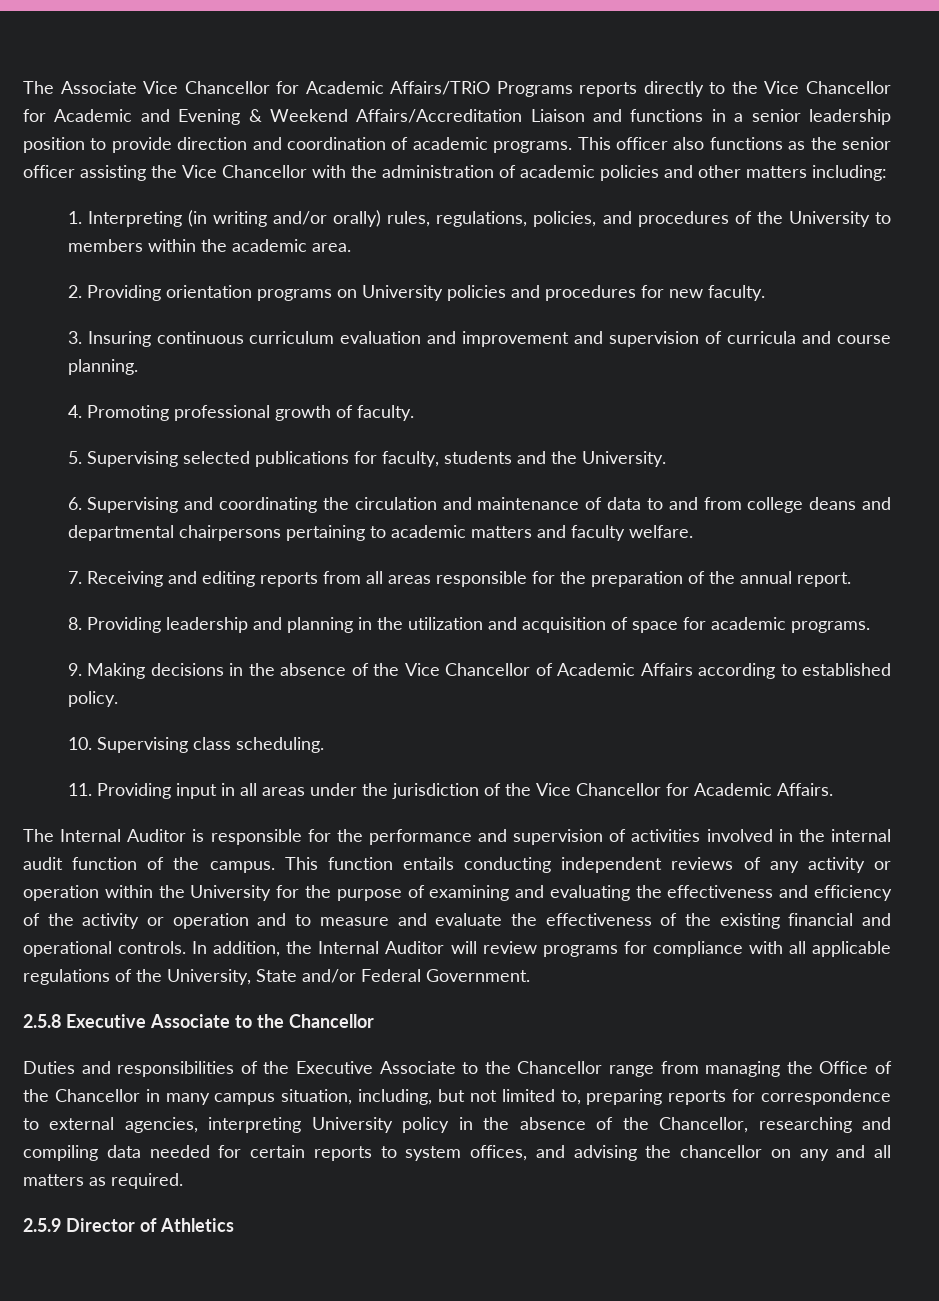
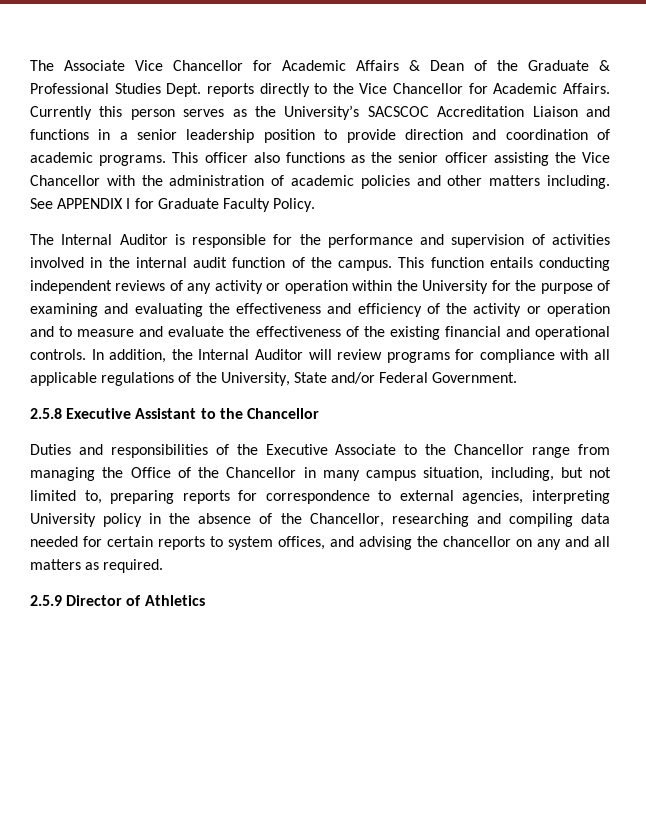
- The Associate Vice Chancellor for Academic Affairs/TRiO Programs reports directly to the Vice Chancellor for Academic and Evening & Weekend Affairs/Accreditation Liaison and functions in a senior leadership position to provide direction and coordination of academic programs.
+ The Associate Vice Chancellor for Academic Affairs & Dean of the Graduate & Professional Studies Dept. reports directly to the Vice Chancellor for Academic Affairs. Currently this person serves as the University’s SACSCOC Accreditation Liaison and functions in a senior leadership position to provide direction and coordination of academic programs.
- This officer also functions as the senior officer assisting the Vice Chancellor with the administration of academic policies and other matters including:
- 1. Interpreting (in writing and/or orally) rules, regulations, policies, and procedures of the University to members within the academic area.
- 2. Providing orientation programs on University policies and procedures for new faculty.
- 3. Insuring continuous curriculum evaluation and improvement and supervision of curricula and course planning.
- 4. Promoting professional growth of faculty.
- 5. Supervising selected publications for faculty, students and the University.
- 6. Supervising and coordinating the circulation and maintenance of data to and from college deans and departmental chairpersons pertaining to academic matters and faculty welfare.
- 7. Receiving and editing reports from all areas responsible for the preparation of the annual report.
- 8. Providing leadership and planning in the utilization and acquisition of space for academic programs.
- 9. Making decisions in the absence of the Vice Chancellor of Academic Affairs according to established policy.
- 10. Supervising class scheduling.
- 11. Providing input in all areas under the jurisdiction of the Vice Chancellor for Academic Affairs.
+ This officer also functions as the senior officer assisting the Vice Chancellor with the administration of academic policies and other matters including. See APPENDIX I for Graduate Faculty Policy.
- 2.5.8 Executive Associate to the Chancellor
+ 2.5.8 Executive Assistant to the Chancellor

